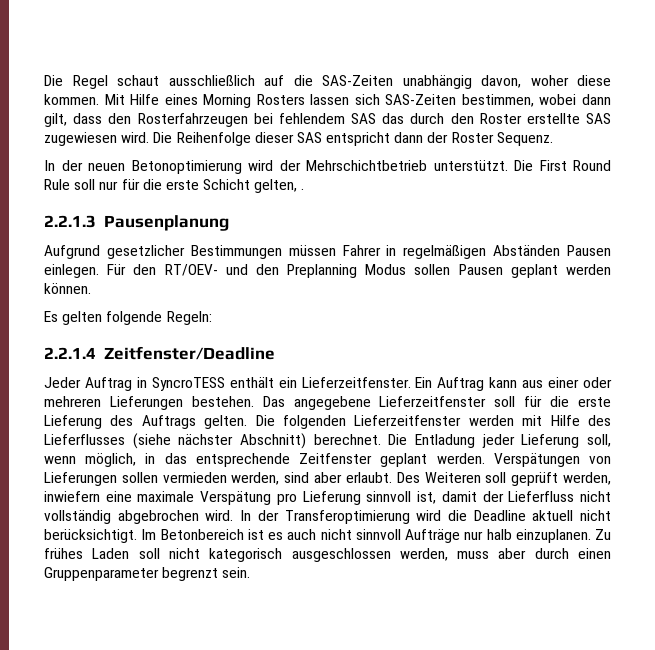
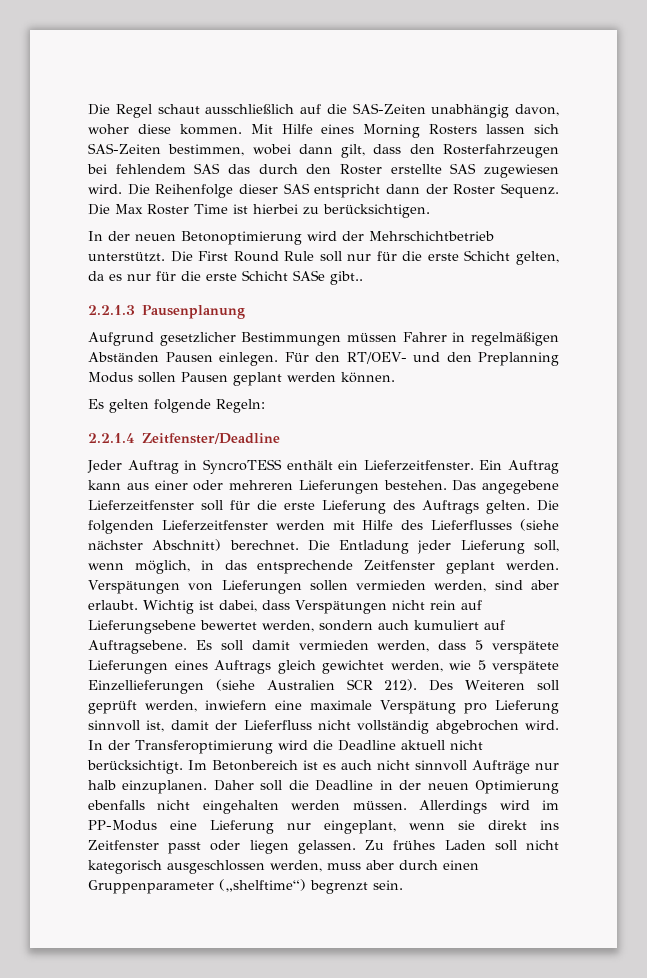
+ Die Max Roster Time ist hierbei zu berücksichtigen.
- Die First Round Rule soll nur für die erste Schicht gelten, .
+ Die First Round Rule soll nur für die erste Schicht gelten, da es nur für die erste Schicht SASe gibt..
+ Wichtig ist dabei, dass Verspätungen nicht rein auf Lieferungsebene bewertet werden, sondern auch kumuliert auf Auftragsebene. Es soll damit vermieden werden, dass 5 verspätete Lieferungen eines Auftrags gleich gewichtet werden, wie 5 verspätete Einzellieferungen (siehe Australien SCR 212).
+ Daher soll die Deadline in der neuen Optimierung ebenfalls nicht eingehalten werden müssen. Allerdings wird im PP-Modus eine Lieferung nur eingeplant, wenn sie direkt ins Zeitfenster passt oder liegen gelassen.
- Zu frühes Laden soll nicht kategorisch ausgeschlossen werden, muss aber durch einen Gruppenparameter begrenzt sein.
+ Zu frühes Laden soll nicht kategorisch ausgeschlossen werden, muss aber durch einen Gruppenparameter („shelftime“) begrenzt sein.

